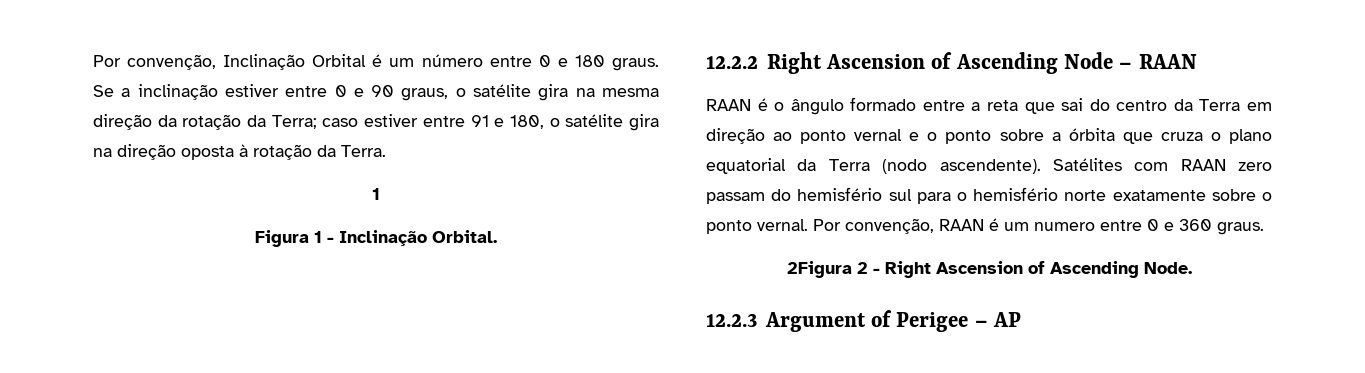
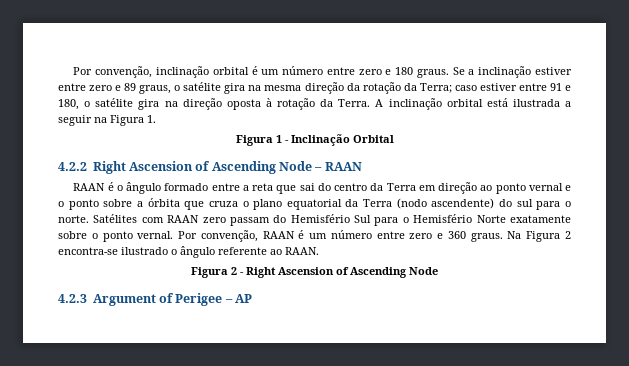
- Por convenção, Inclinação Orbital é um número entre 0 e 180 graus.
+ Por convenção, inclinação orbital é um número entre zero e 180 graus.
- Se a inclinação estiver entre 0 e 90 graus, o satélite gira na mesma direção da rotação da Terra; caso estiver entre 91 e 180, o satélite gira na direção oposta à rotação da Terra.
- 1
+ Se a inclinação estiver entre zero e 89 graus, o satélite gira na mesma direção da rotação da Terra; caso estiver entre 91 e 180, o satélite gira na direção oposta à rotação da Terra. A inclinação orbital está ilustrada a seguir na Figura 1.
- Figura 1 - Inclinação Orbital.
- 12.2.2 Right Ascension of Ascending Node – RAAN
+ Figura 1 - Inclinação Orbital
+ 4.2.2 Right Ascension of Ascending Node – RAAN
- RAAN é o ângulo formado entre a reta que sai do centro da Terra em direção ao ponto vernal e o ponto sobre a órbita que cruza o plano equatorial da Terra (nodo ascendente).
+ RAAN é o ângulo formado entre a reta que sai do centro da Terra em direção ao ponto vernal e o ponto sobre a órbita que cruza o plano equatorial da Terra (nodo ascendente) do sul para o norte.
- Satélites com RAAN zero passam do hemisfério sul para o hemisfério norte exatamente sobre o ponto vernal.
+ Satélites com RAAN zero passam do Hemisfério Sul para o Hemisfério Norte exatamente sobre o ponto vernal.
- Por convenção, RAAN é um numero entre 0 e 360 graus.
- 2Figura 2 - Right Ascension of Ascending Node.
- 12.2.3 Argument of Perigee – AP
+ Por convenção, RAAN é um número entre zero e 360 graus. Na Figura 2 encontra-se ilustrado o ângulo referente ao RAAN.
+ Figura 2 - Right Ascension of Ascending Node
+ 4.2.3 Argument of Perigee – AP

